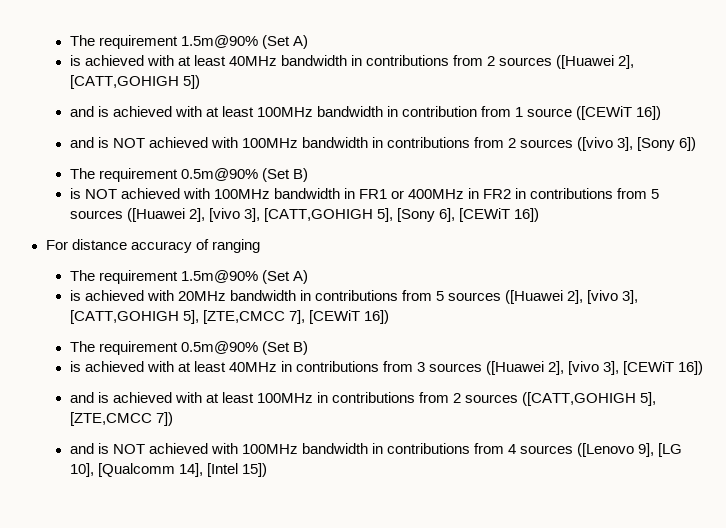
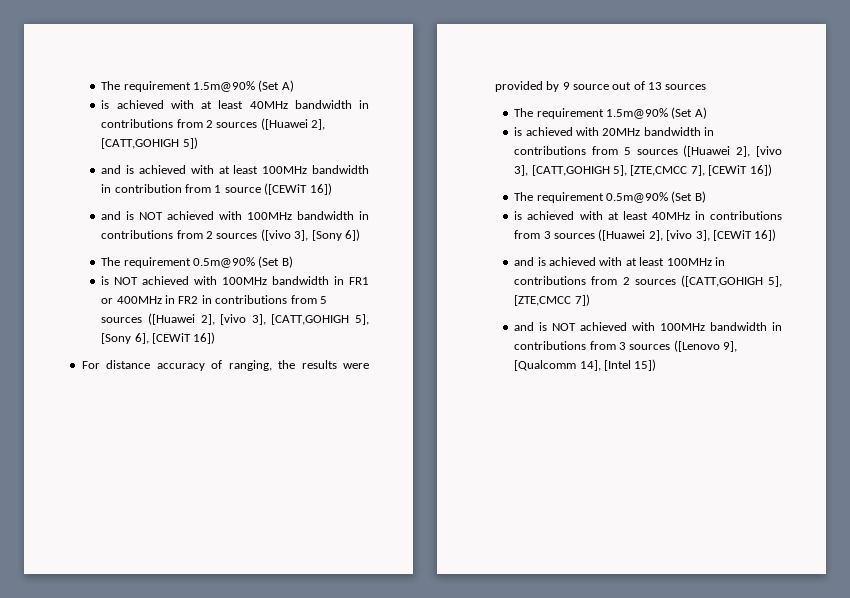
- For distance accuracy of ranging
+ For distance accuracy of ranging, the results were provided by 9 source out of 13 sources
- and is NOT achieved with 100MHz bandwidth in contributions from 4 sources ([Lenovo 9], [LG 10], [Qualcomm 14], [Intel 15])
+ and is NOT achieved with 100MHz bandwidth in contributions from 3 sources ([Lenovo 9], [Qualcomm 14], [Intel 15])

